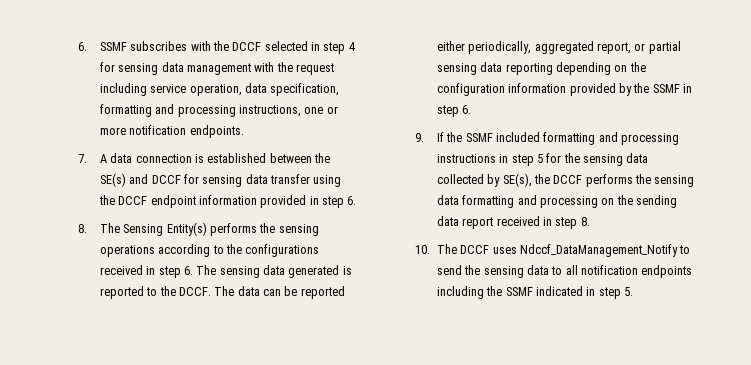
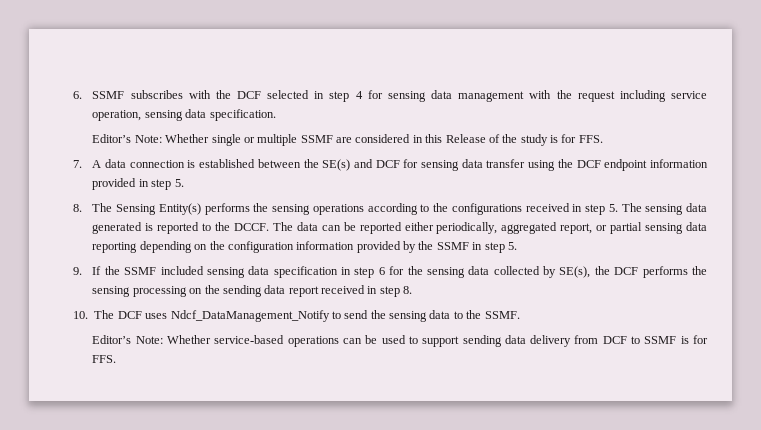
- 6. SSMF subscribes with the DCCF selected in step 4 for sensing data management with the request including service operation, data specification, formatting and processing instructions, one or more notification endpoints.
+ 6. SSMF subscribes with the DCF selected in step 4 for sensing data management with the request including service operation, sensing data specification.
+ Editor’s Note: Whether single or multiple SSMF are considered in this Release of the study is for FFS.
- 7. A data connection is established between the SE(s) and DCCF for sensing data transfer using the DCCF endpoint information provided in step 6.
+ 7. A data connection is established between the SE(s) and DCF for sensing data transfer using the DCF endpoint information provided in step 5.
- 8. The Sensing Entity(s) performs the sensing operations according to the configurations received in step 6. The sensing data generated is reported to the DCCF.
+ 8. The Sensing Entity(s) performs the sensing operations according to the configurations received in step 5. The sensing data generated is reported to the DCCF.
- The data can be reported either periodically, aggregated report, or partial sensing data reporting depending on the configuration information provided by the SSMF in step 6.
+ The data can be reported either periodically, aggregated report, or partial sensing data reporting depending on the configuration information provided by the SSMF in step 5.
- 9. If the SSMF included formatting and processing instructions in step 5 for the sensing data collected by SE(s), the DCCF performs the sensing data formatting and processing on the sending data report received in step 8.
+ 9. If the SSMF included sensing data specification in step 6 for the sensing data collected by SE(s), the DCF performs the sensing processing on the sending data report received in step 8.
- 10. The DCCF uses Ndccf_DataManagement_Notify to send the sensing data to all notification endpoints including the SSMF indicated in step 5.
+ 10. The DCF uses Ndcf_DataManagement_Notify to send the sensing data to the SSMF.
+ Editor’s Note: Whether service-based operations can be used to support sending data delivery from DCF to SSMF is for FFS.

